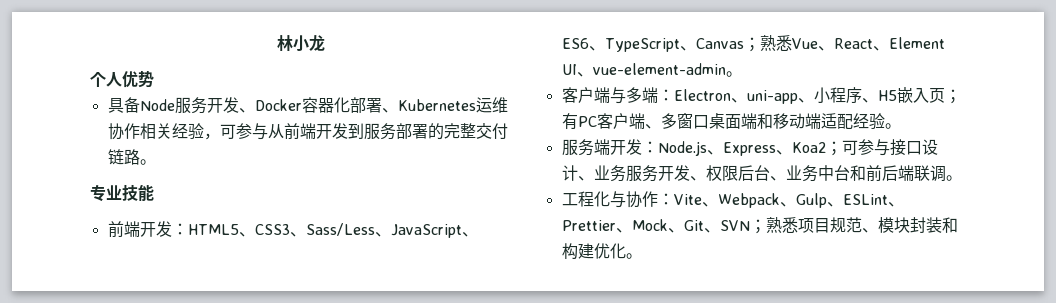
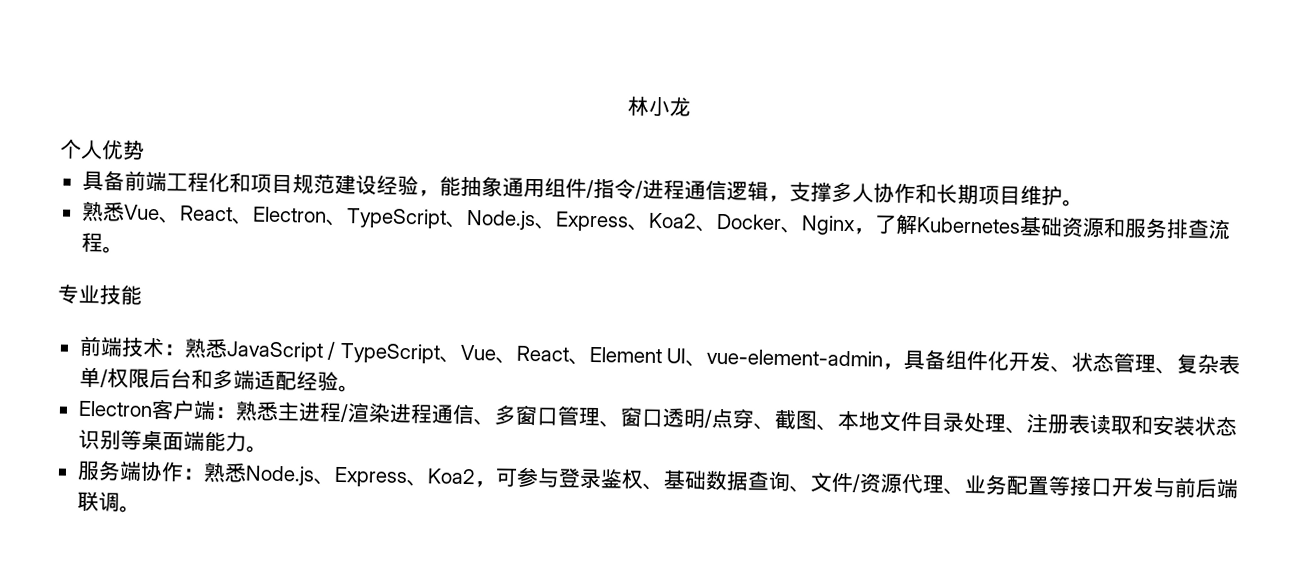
- 具备Node服务开发、Docker容器化部署、Kubernetes运维协作相关经验，可参与从前端开发到服务部署的完整交付链路。
+ 具备前端工程化和项目规范建设经验，能抽象通用组件/指令/进程通信逻辑，支撑多人协作和长期项目维护。
+ 熟悉Vue、React、Electron、TypeScript、Node.js、Express、Koa2、Docker、Nginx，了解Kubernetes基础资源和服务排查流程。
  专业技能
- 前端开发：HTML5、CSS3、Sass/Less、JavaScript、ES6、TypeScript、Canvas；熟悉Vue、React、Element UI、vue-element-admin。
- 客户端与多端：Electron、uni-app、小程序、H5嵌入页；有PC客户端、多窗口桌面端和移动端适配经验。
+ 前端技术：熟悉JavaScript / TypeScript、Vue、React、Element UI、vue-element-admin，具备组件化开发、状态管理、复杂表单/权限后台和多端适配经验。
+ Electron客户端：熟悉主进程/渲染进程通信、多窗口管理、窗口透明/点穿、截图、本地文件目录处理、注册表读取和安装状态识别等桌面端能力。
- 服务端开发：Node.js、Express、Koa2；可参与接口设计、业务服务开发、权限后台、业务中台和前后端联调。
- 工程化与协作：Vite、Webpack、Gulp、ESLint、Prettier、Mock、Git、SVN；熟悉项目规范、模块封装和构建优化。
+ 服务端协作：熟悉Node.js、Express、Koa2，可参与登录鉴权、基础数据查询、文件/资源代理、业务配置等接口开发与前后端联调。

